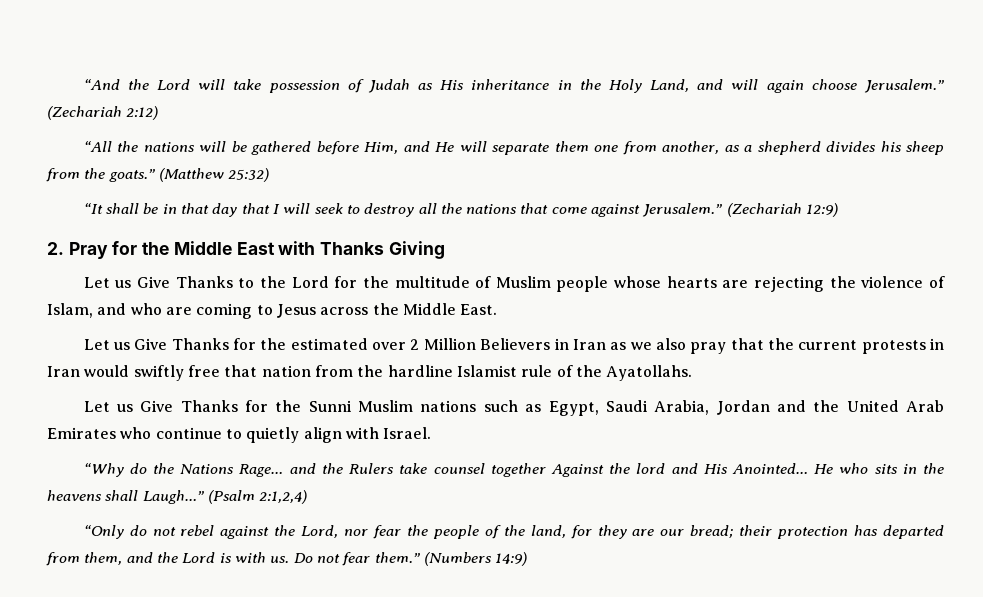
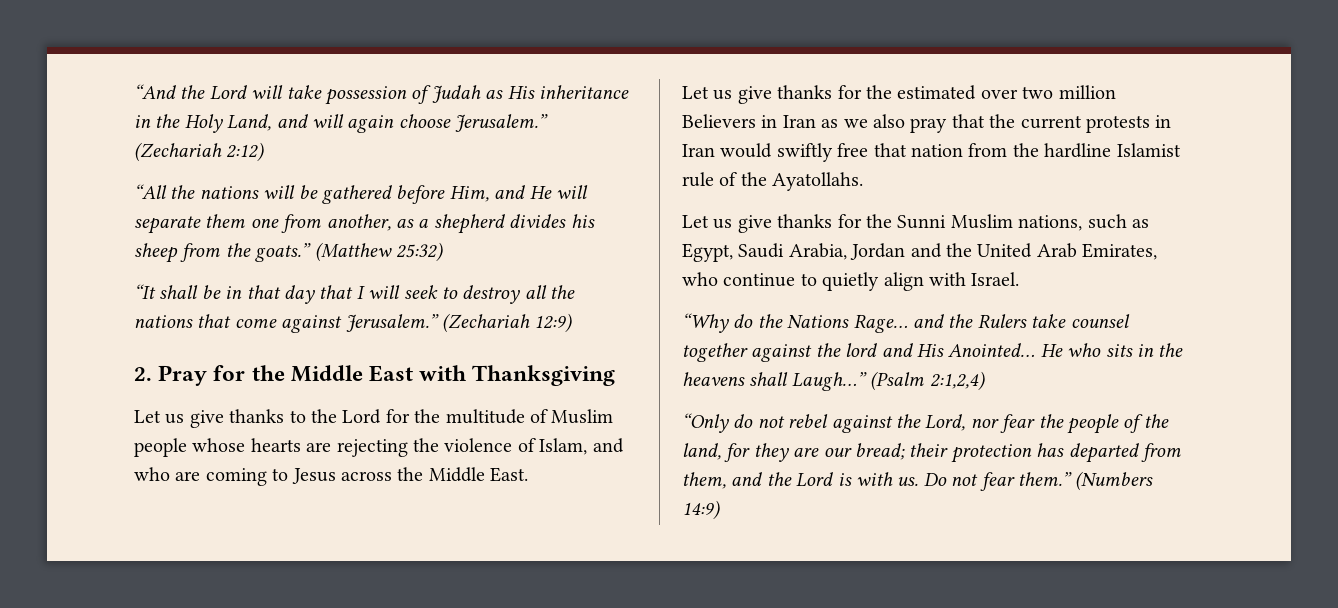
- 2. Pray for the Middle East with Thanks Giving
- Let us Give Thanks to the Lord for the multitude of Muslim people whose hearts are rejecting the violence of Islam, and who are coming to Jesus across the Middle East.
+ 2. Pray for the Middle East with Thanksgiving
+ Let us give thanks to the Lord for the multitude of Muslim people whose hearts are rejecting the violence of Islam, and who are coming to Jesus across the Middle East.
- Let us Give Thanks for the estimated over 2 Million Believers in Iran as we also pray that the current protests in Iran would swiftly free that nation from the hardline Islamist rule of the Ayatollahs.
+ Let us give thanks for the estimated over two million Believers in Iran as we also pray that the current protests in Iran would swiftly free that nation from the hardline Islamist rule of the Ayatollahs.
- Let us Give Thanks for the Sunni Muslim nations such as Egypt, Saudi Arabia, Jordan and the United Arab Emirates who continue to quietly align with Israel.
+ Let us give thanks for the Sunni Muslim nations, such as Egypt, Saudi Arabia, Jordan and the United Arab Emirates, who continue to quietly align with Israel.
- “Why do the Nations Rage… and the Rulers take counsel together Against the lord and His Anointed…
+ “Why do the Nations Rage… and the Rulers take counsel together against the lord and His Anointed…

